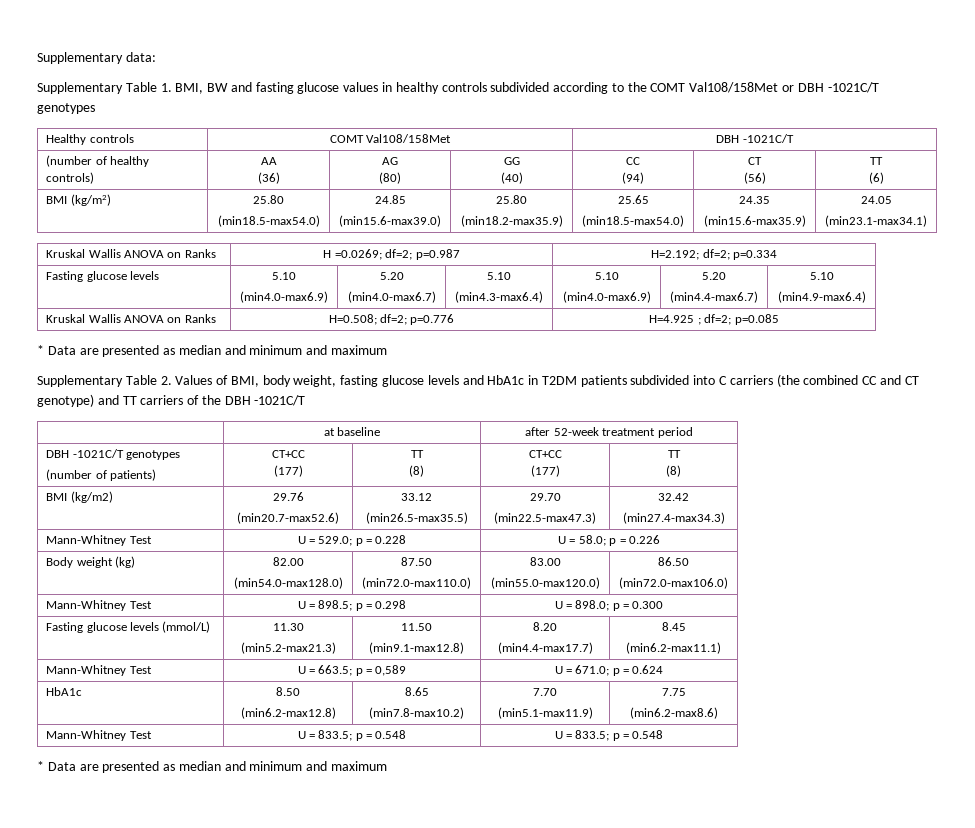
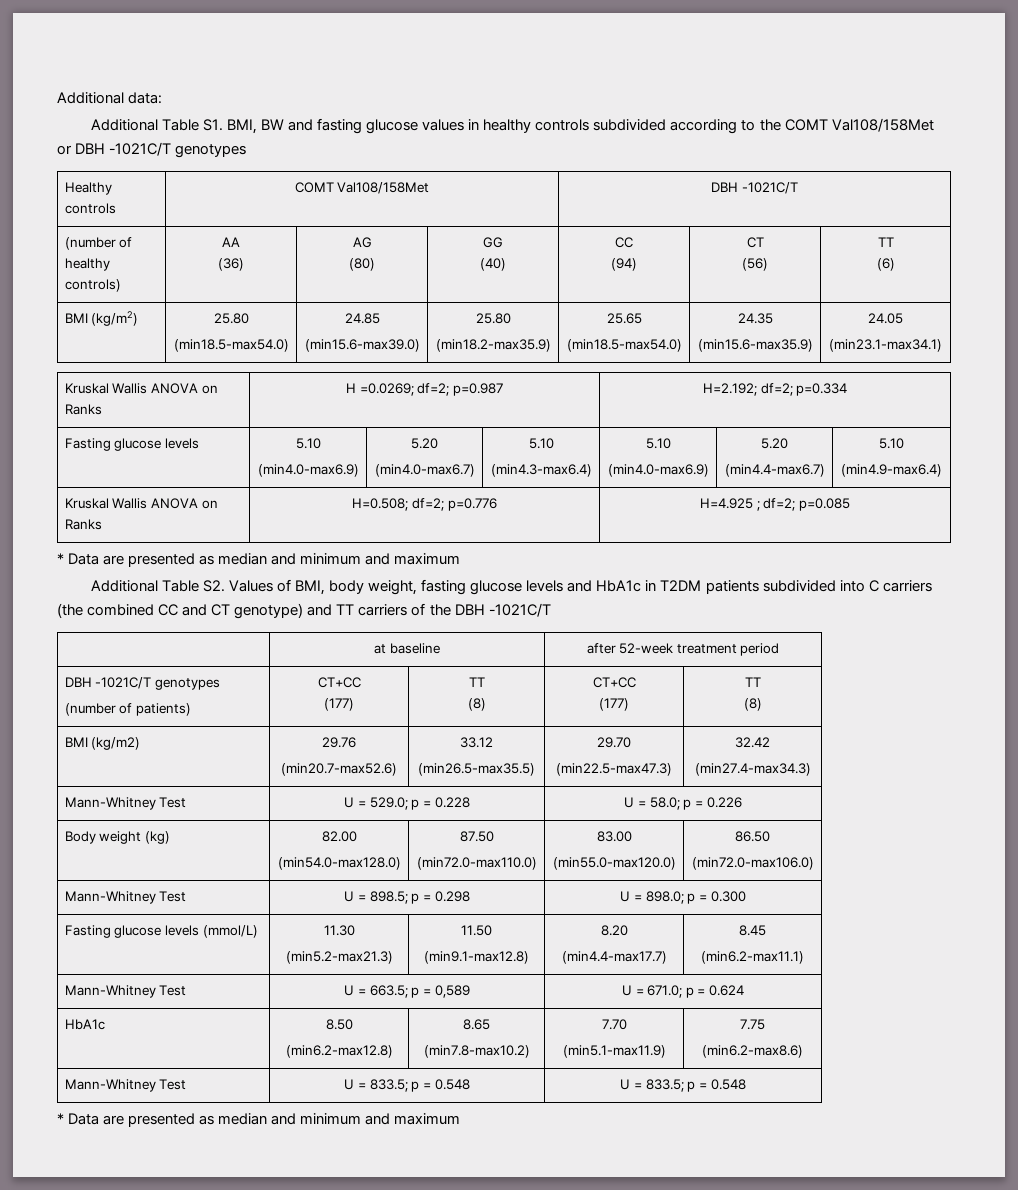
- Supplementary data:
+ Additional data:
- Supplementary Table 1. BMI, BW and fasting glucose values in healthy controls subdivided according to the COMT Val108/158Met or DBH -1021C/T genotypes
+ Additional Table S1. BMI, BW and fasting glucose values in healthy controls subdivided according to the COMT Val108/158Met or DBH -1021C/T genotypes
- Supplementary Table 2. Values of BMI, body weight, fasting glucose levels and HbA1c in T2DM patients subdivided into C carriers (the combined CC and CT genotype) and TT carriers of the DBH -1021C/T
+ Additional Table S2. Values of BMI, body weight, fasting glucose levels and HbA1c in T2DM patients subdivided into C carriers (the combined CC and CT genotype) and TT carriers of the DBH -1021C/T

